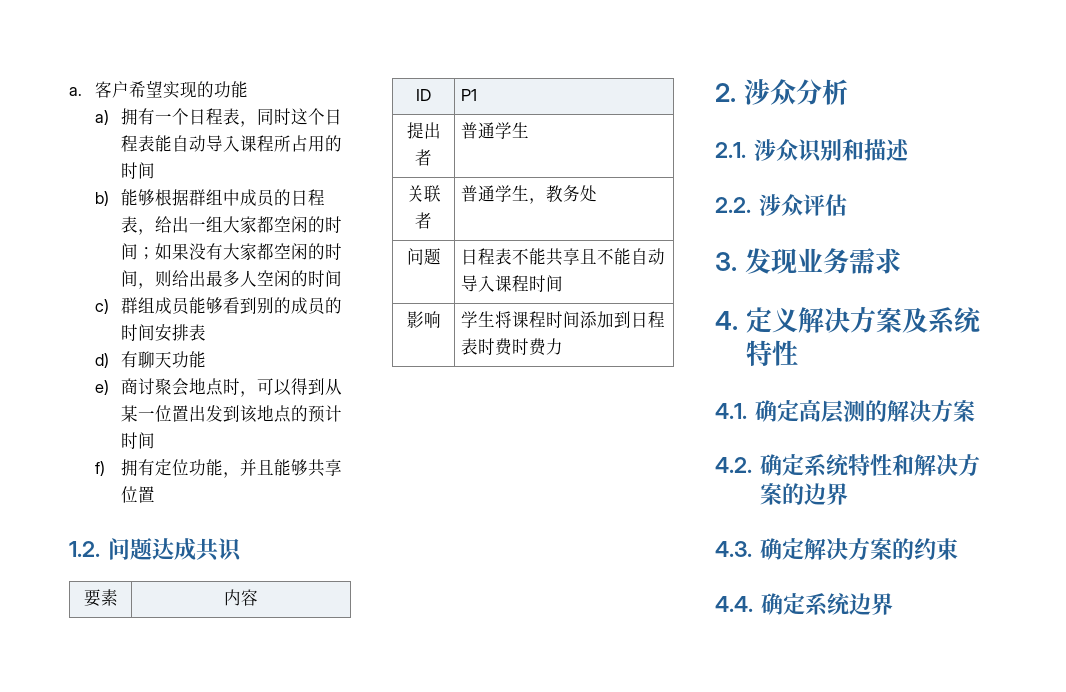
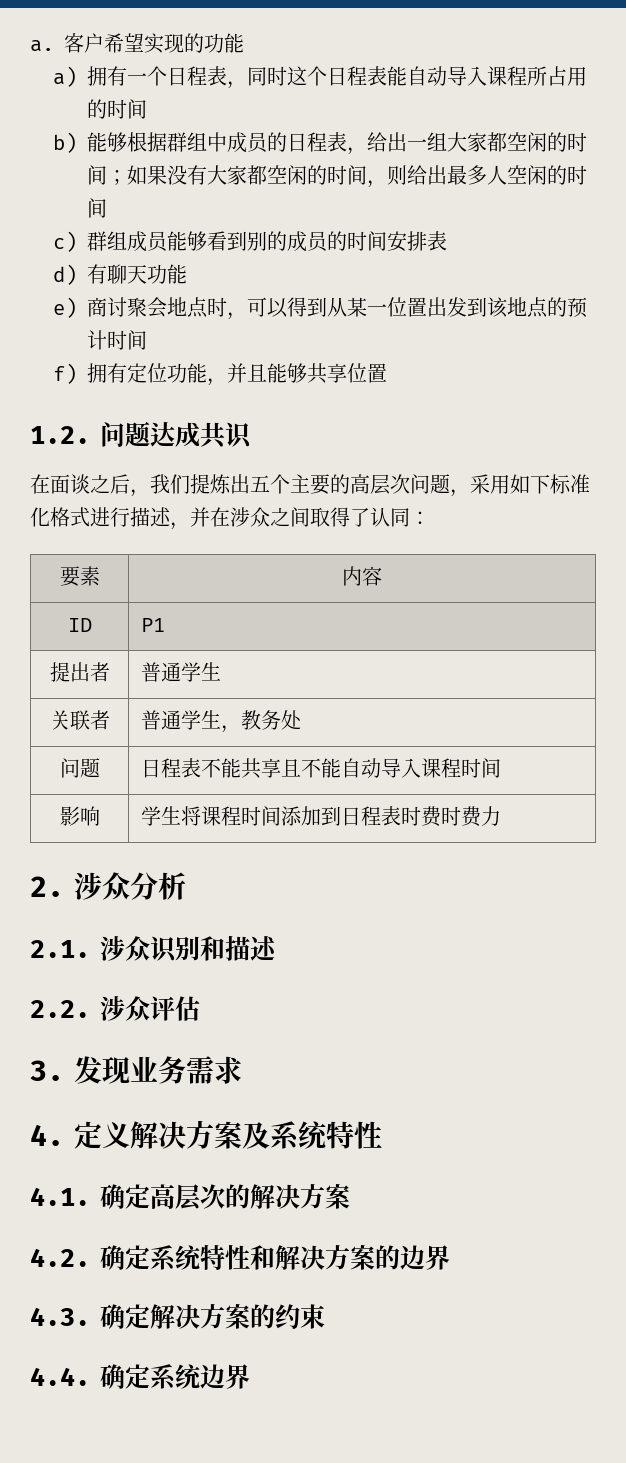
+ 在面谈之后，我们提炼出五个主要的高层次问题，采用如下标准化格式进行描述，并在涉众之间取得了认同：
- 4.1.确定高层测的解决方案
+ 4.1.确定高层次的解决方案

